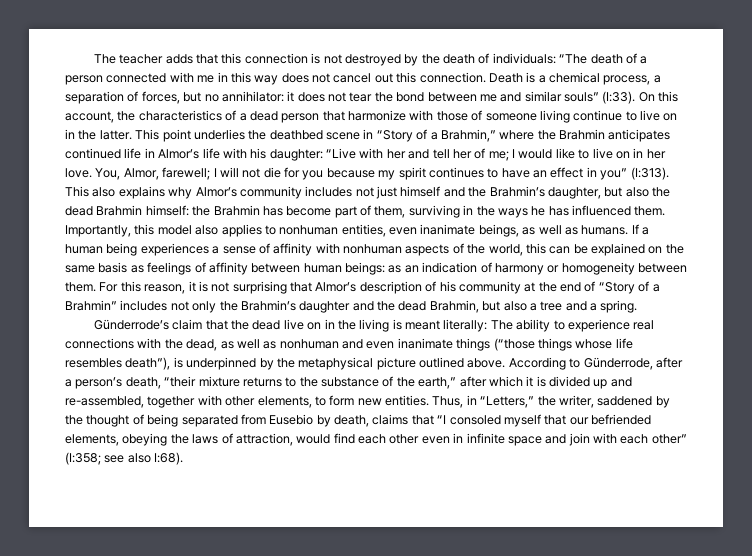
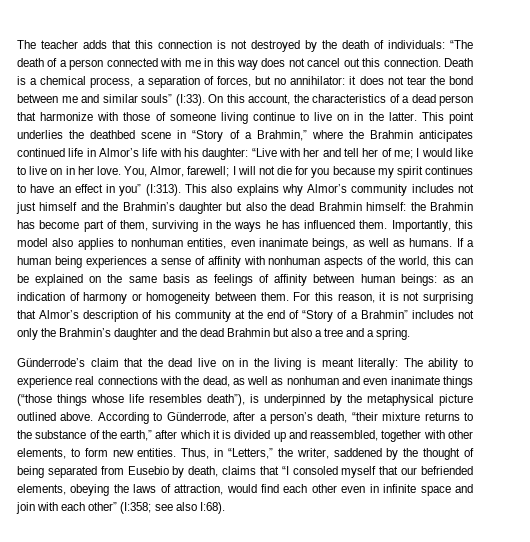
- This also explains why Almor’s community includes not just himself and the Brahmin’s daughter, but also the dead Brahmin himself: the Brahmin has become part of them, surviving in the ways he has influenced them.
+ This also explains why Almor’s community includes not just himself and the Brahmin’s daughter but also the dead Brahmin himself: the Brahmin has become part of them, surviving in the ways he has influenced them.
- For this reason, it is not surprising that Almor’s description of his community at the end of “Story of a Brahmin” includes not only the Brahmin’s daughter and the dead Brahmin, but also a tree and a spring.
+ For this reason, it is not surprising that Almor’s description of his community at the end of “Story of a Brahmin” includes not only the Brahmin’s daughter and the dead Brahmin but also a tree and a spring.
- According to Günderrode, after a person’s death, “their mixture returns to the substance of the earth,” after which it is divided up and re-assembled, together with other elements, to form new entities.
+ According to Günderrode, after a person’s death, “their mixture returns to the substance of the earth,” after which it is divided up and reassembled, together with other elements, to form new entities.

